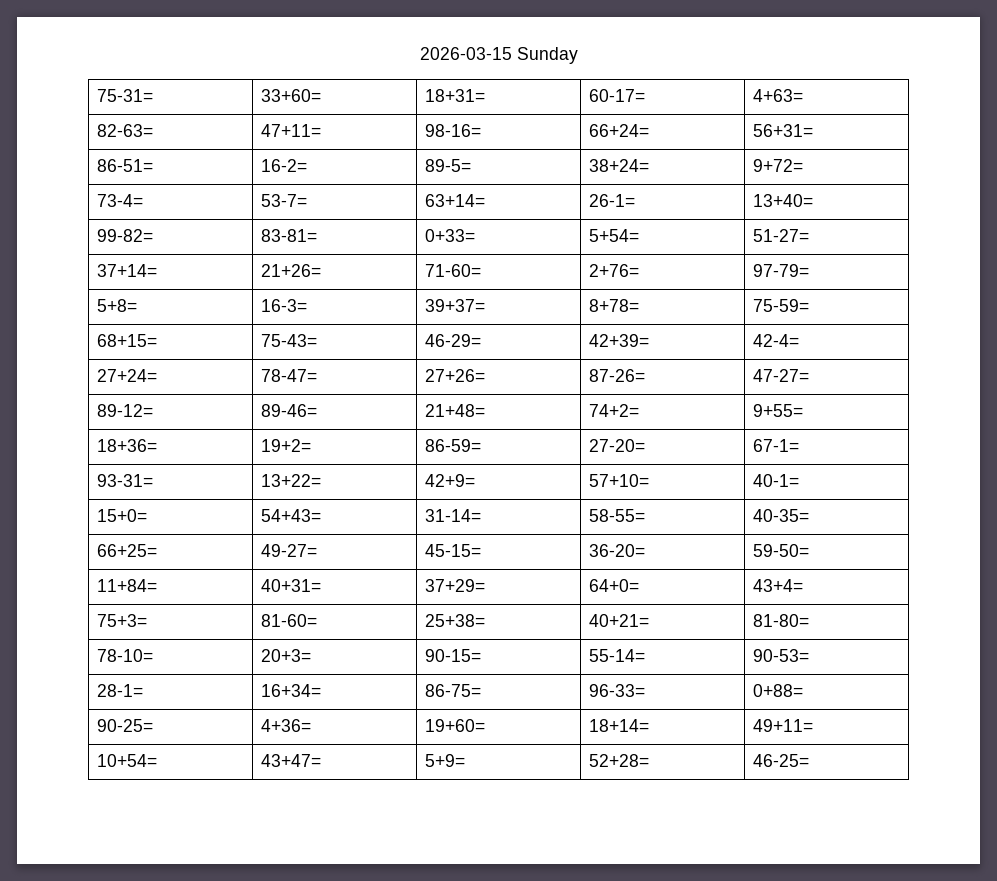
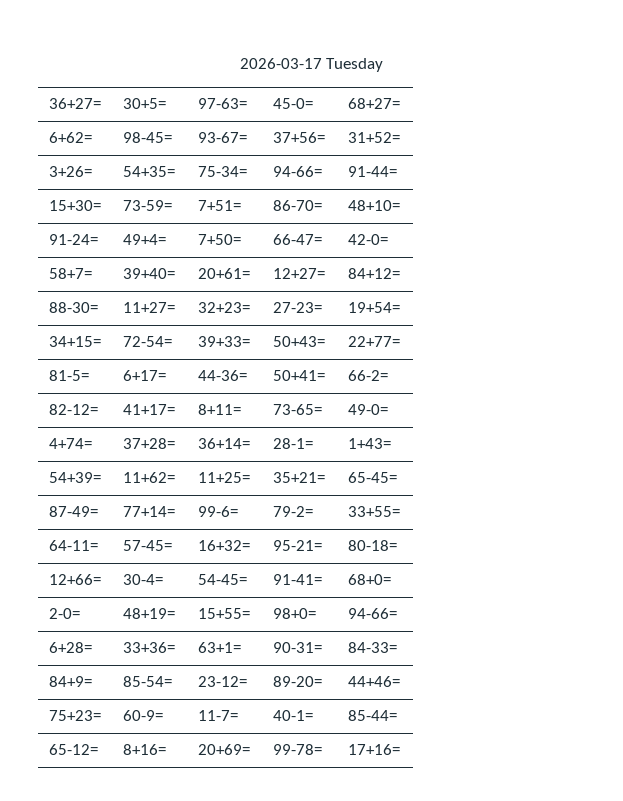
- 2026-03-15 Sunday
- 75-31= | 33+60= | 18+31= | 60-17= | 4+63=
- 82-63= | 47+11= | 98-16= | 66+24= | 56+31=
- 86-51= | 16-2= | 89-5= | 38+24= | 9+72=
- 73-4= | 53-7= | 63+14= | 26-1= | 13+40=
- 99-82= | 83-81= | 0+33= | 5+54= | 51-27=
- 37+14= | 21+26= | 71-60= | 2+76= | 97-79=
- 5+8= | 16-3= | 39+37= | 8+78= | 75-59=
- 68+15= | 75-43= | 46-29= | 42+39= | 42-4=
- 27+24= | 78-47= | 27+26= | 87-26= | 47-27=
- 89-12= | 89-46= | 21+48= | 74+2= | 9+55=
- 18+36= | 19+2= | 86-59= | 27-20= | 67-1=
- 93-31= | 13+22= | 42+9= | 57+10= | 40-1=
- 15+0= | 54+43= | 31-14= | 58-55= | 40-35=
- 66+25= | 49-27= | 45-15= | 36-20= | 59-50=
- 11+84= | 40+31= | 37+29= | 64+0= | 43+4=
- 75+3= | 81-60= | 25+38= | 40+21= | 81-80=
- 78-10= | 20+3= | 90-15= | 55-14= | 90-53=
- 28-1= | 16+34= | 86-75= | 96-33= | 0+88=
- 90-25= | 4+36= | 19+60= | 18+14= | 49+11=
- 10+54= | 43+47= | 5+9= | 52+28= | 46-25=
+ 2026-03-17 Tuesday
+ 36+27= | 30+5= | 97-63= | 45-0= | 68+27=
+ 6+62= | 98-45= | 93-67= | 37+56= | 31+52=
+ 3+26= | 54+35= | 75-34= | 94-66= | 91-44=
+ 15+30= | 73-59= | 7+51= | 86-70= | 48+10=
+ 91-24= | 49+4= | 7+50= | 66-47= | 42-0=
+ 58+7= | 39+40= | 20+61= | 12+27= | 84+12=
+ 88-30= | 11+27= | 32+23= | 27-23= | 19+54=
+ 34+15= | 72-54= | 39+33= | 50+43= | 22+77=
+ 81-5= | 6+17= | 44-36= | 50+41= | 66-2=
+ 82-12= | 41+17= | 8+11= | 73-65= | 49-0=
+ 4+74= | 37+28= | 36+14= | 28-1= | 1+43=
+ 54+39= | 11+62= | 11+25= | 35+21= | 65-45=
+ 87-49= | 77+14= | 99-6= | 79-2= | 33+55=
+ 64-11= | 57-45= | 16+32= | 95-21= | 80-18=
+ 12+66= | 30-4= | 54-45= | 91-41= | 68+0=
+ 2-0= | 48+19= | 15+55= | 98+0= | 94-66=
+ 6+28= | 33+36= | 63+1= | 90-31= | 84-33=
+ 84+9= | 85-54= | 23-12= | 89-20= | 44+46=
+ 75+23= | 60-9= | 11-7= | 40-1= | 85-44=
+ 65-12= | 8+16= | 20+69= | 99-78= | 17+16=

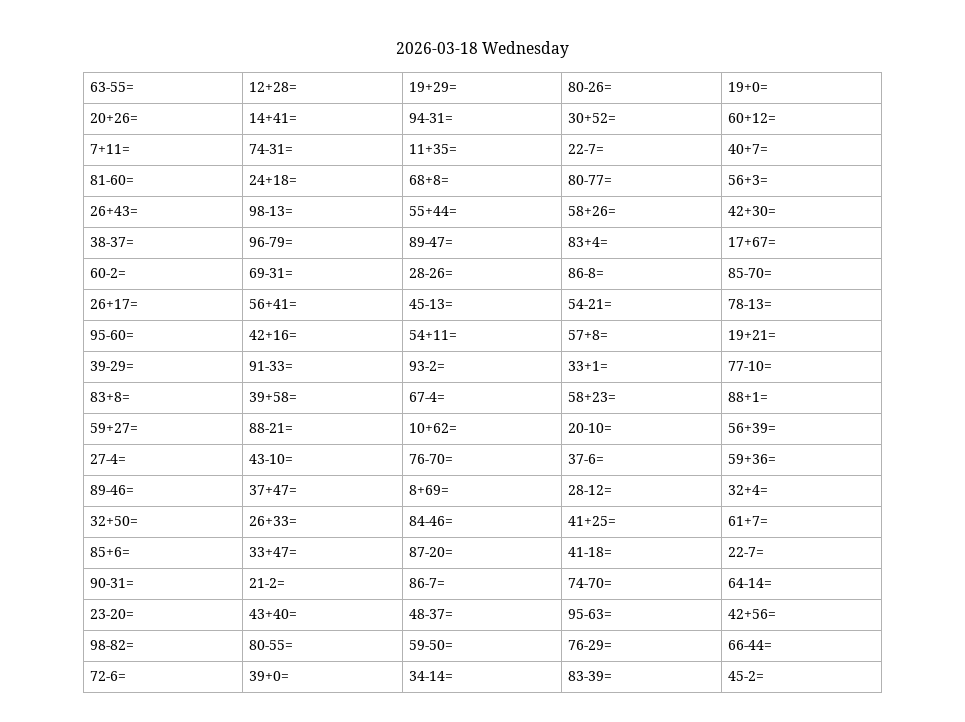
- 2026-03-17 Tuesday
- 36+27= | 30+5= | 97-63= | 45-0= | 68+27=
- 6+62= | 98-45= | 93-67= | 37+56= | 31+52=
- 3+26= | 54+35= | 75-34= | 94-66= | 91-44=
- 15+30= | 73-59= | 7+51= | 86-70= | 48+10=
- 91-24= | 49+4= | 7+50= | 66-47= | 42-0=
- 58+7= | 39+40= | 20+61= | 12+27= | 84+12=
- 88-30= | 11+27= | 32+23= | 27-23= | 19+54=
- 34+15= | 72-54= | 39+33= | 50+43= | 22+77=
- 81-5= | 6+17= | 44-36= | 50+41= | 66-2=
- 82-12= | 41+17= | 8+11= | 73-65= | 49-0=
- 4+74= | 37+28= | 36+14= | 28-1= | 1+43=
- 54+39= | 11+62= | 11+25= | 35+21= | 65-45=
- 87-49= | 77+14= | 99-6= | 79-2= | 33+55=
- 64-11= | 57-45= | 16+32= | 95-21= | 80-18=
- 12+66= | 30-4= | 54-45= | 91-41= | 68+0=
- 2-0= | 48+19= | 15+55= | 98+0= | 94-66=
- 6+28= | 33+36= | 63+1= | 90-31= | 84-33=
- 84+9= | 85-54= | 23-12= | 89-20= | 44+46=
- 75+23= | 60-9= | 11-7= | 40-1= | 85-44=
- 65-12= | 8+16= | 20+69= | 99-78= | 17+16=
+ 2026-03-18 Wednesday
+ 63-55= | 12+28= | 19+29= | 80-26= | 19+0=
+ 20+26= | 14+41= | 94-31= | 30+52= | 60+12=
+ 7+11= | 74-31= | 11+35= | 22-7= | 40+7=
+ 81-60= | 24+18= | 68+8= | 80-77= | 56+3=
+ 26+43= | 98-13= | 55+44= | 58+26= | 42+30=
+ 38-37= | 96-79= | 89-47= | 83+4= | 17+67=
+ 60-2= | 69-31= | 28-26= | 86-8= | 85-70=
+ 26+17= | 56+41= | 45-13= | 54-21= | 78-13=
+ 95-60= | 42+16= | 54+11= | 57+8= | 19+21=
+ 39-29= | 91-33= | 93-2= | 33+1= | 77-10=
+ 83+8= | 39+58= | 67-4= | 58+23= | 88+1=
+ 59+27= | 88-21= | 10+62= | 20-10= | 56+39=
+ 27-4= | 43-10= | 76-70= | 37-6= | 59+36=
+ 89-46= | 37+47= | 8+69= | 28-12= | 32+4=
+ 32+50= | 26+33= | 84-46= | 41+25= | 61+7=
+ 85+6= | 33+47= | 87-20= | 41-18= | 22-7=
+ 90-31= | 21-2= | 86-7= | 74-70= | 64-14=
+ 23-20= | 43+40= | 48-37= | 95-63= | 42+56=
+ 98-82= | 80-55= | 59-50= | 76-29= | 66-44=
+ 72-6= | 39+0= | 34-14= | 83-39= | 45-2=

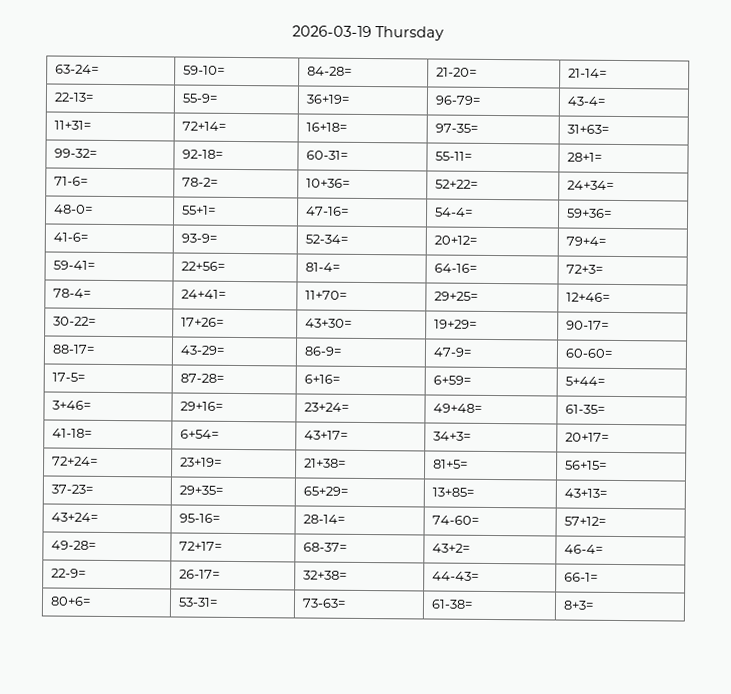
- 2026-03-18 Wednesday
- 63-55= | 12+28= | 19+29= | 80-26= | 19+0=
- 20+26= | 14+41= | 94-31= | 30+52= | 60+12=
- 7+11= | 74-31= | 11+35= | 22-7= | 40+7=
- 81-60= | 24+18= | 68+8= | 80-77= | 56+3=
- 26+43= | 98-13= | 55+44= | 58+26= | 42+30=
- 38-37= | 96-79= | 89-47= | 83+4= | 17+67=
- 60-2= | 69-31= | 28-26= | 86-8= | 85-70=
- 26+17= | 56+41= | 45-13= | 54-21= | 78-13=
- 95-60= | 42+16= | 54+11= | 57+8= | 19+21=
- 39-29= | 91-33= | 93-2= | 33+1= | 77-10=
- 83+8= | 39+58= | 67-4= | 58+23= | 88+1=
- 59+27= | 88-21= | 10+62= | 20-10= | 56+39=
- 27-4= | 43-10= | 76-70= | 37-6= | 59+36=
- 89-46= | 37+47= | 8+69= | 28-12= | 32+4=
- 32+50= | 26+33= | 84-46= | 41+25= | 61+7=
- 85+6= | 33+47= | 87-20= | 41-18= | 22-7=
- 90-31= | 21-2= | 86-7= | 74-70= | 64-14=
- 23-20= | 43+40= | 48-37= | 95-63= | 42+56=
- 98-82= | 80-55= | 59-50= | 76-29= | 66-44=
- 72-6= | 39+0= | 34-14= | 83-39= | 45-2=
+ 2026-03-19 Thursday
+ 63-24= | 59-10= | 84-28= | 21-20= | 21-14=
+ 22-13= | 55-9= | 36+19= | 96-79= | 43-4=
+ 11+31= | 72+14= | 16+18= | 97-35= | 31+63=
+ 99-32= | 92-18= | 60-31= | 55-11= | 28+1=
+ 71-6= | 78-2= | 10+36= | 52+22= | 24+34=
+ 48-0= | 55+1= | 47-16= | 54-4= | 59+36=
+ 41-6= | 93-9= | 52-34= | 20+12= | 79+4=
+ 59-41= | 22+56= | 81-4= | 64-16= | 72+3=
+ 78-4= | 24+41= | 11+70= | 29+25= | 12+46=
+ 30-22= | 17+26= | 43+30= | 19+29= | 90-17=
+ 88-17= | 43-29= | 86-9= | 47-9= | 60-60=
+ 17-5= | 87-28= | 6+16= | 6+59= | 5+44=
+ 3+46= | 29+16= | 23+24= | 49+48= | 61-35=
+ 41-18= | 6+54= | 43+17= | 34+3= | 20+17=
+ 72+24= | 23+19= | 21+38= | 81+5= | 56+15=
+ 37-23= | 29+35= | 65+29= | 13+85= | 43+13=
+ 43+24= | 95-16= | 28-14= | 74-60= | 57+12=
+ 49-28= | 72+17= | 68-37= | 43+2= | 46-4=
+ 22-9= | 26-17= | 32+38= | 44-43= | 66-1=
+ 80+6= | 53-31= | 73-63= | 61-38= | 8+3=

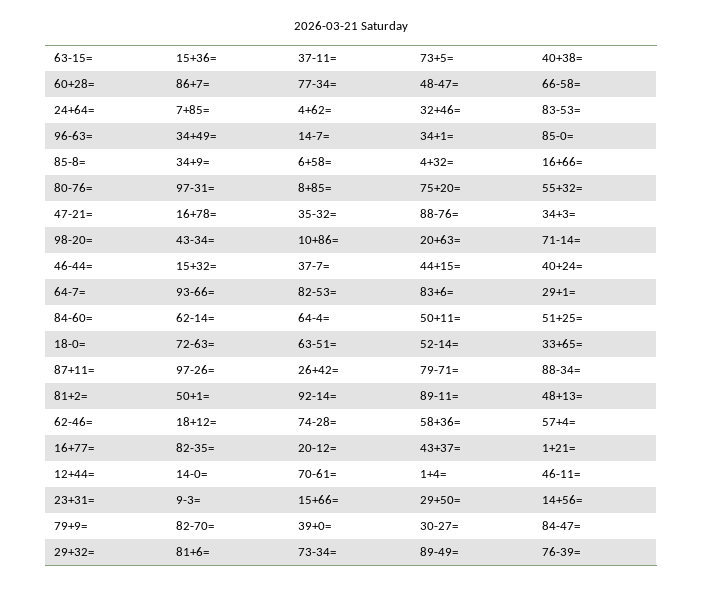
- 2026-03-19 Thursday
- 63-24= | 59-10= | 84-28= | 21-20= | 21-14=
- 22-13= | 55-9= | 36+19= | 96-79= | 43-4=
- 11+31= | 72+14= | 16+18= | 97-35= | 31+63=
- 99-32= | 92-18= | 60-31= | 55-11= | 28+1=
- 71-6= | 78-2= | 10+36= | 52+22= | 24+34=
- 48-0= | 55+1= | 47-16= | 54-4= | 59+36=
- 41-6= | 93-9= | 52-34= | 20+12= | 79+4=
- 59-41= | 22+56= | 81-4= | 64-16= | 72+3=
- 78-4= | 24+41= | 11+70= | 29+25= | 12+46=
- 30-22= | 17+26= | 43+30= | 19+29= | 90-17=
- 88-17= | 43-29= | 86-9= | 47-9= | 60-60=
- 17-5= | 87-28= | 6+16= | 6+59= | 5+44=
- 3+46= | 29+16= | 23+24= | 49+48= | 61-35=
- 41-18= | 6+54= | 43+17= | 34+3= | 20+17=
- 72+24= | 23+19= | 21+38= | 81+5= | 56+15=
- 37-23= | 29+35= | 65+29= | 13+85= | 43+13=
- 43+24= | 95-16= | 28-14= | 74-60= | 57+12=
- 49-28= | 72+17= | 68-37= | 43+2= | 46-4=
- 22-9= | 26-17= | 32+38= | 44-43= | 66-1=
- 80+6= | 53-31= | 73-63= | 61-38= | 8+3=
+ 2026-03-21 Saturday
+ 63-15= | 15+36= | 37-11= | 73+5= | 40+38=
+ 60+28= | 86+7= | 77-34= | 48-47= | 66-58=
+ 24+64= | 7+85= | 4+62= | 32+46= | 83-53=
+ 96-63= | 34+49= | 14-7= | 34+1= | 85-0=
+ 85-8= | 34+9= | 6+58= | 4+32= | 16+66=
+ 80-76= | 97-31= | 8+85= | 75+20= | 55+32=
+ 47-21= | 16+78= | 35-32= | 88-76= | 34+3=
+ 98-20= | 43-34= | 10+86= | 20+63= | 71-14=
+ 46-44= | 15+32= | 37-7= | 44+15= | 40+24=
+ 64-7= | 93-66= | 82-53= | 83+6= | 29+1=
+ 84-60= | 62-14= | 64-4= | 50+11= | 51+25=
+ 18-0= | 72-63= | 63-51= | 52-14= | 33+65=
+ 87+11= | 97-26= | 26+42= | 79-71= | 88-34=
+ 81+2= | 50+1= | 92-14= | 89-11= | 48+13=
+ 62-46= | 18+12= | 74-28= | 58+36= | 57+4=
+ 16+77= | 82-35= | 20-12= | 43+37= | 1+21=
+ 12+44= | 14-0= | 70-61= | 1+4= | 46-11=
+ 23+31= | 9-3= | 15+66= | 29+50= | 14+56=
+ 79+9= | 82-70= | 39+0= | 30-27= | 84-47=
+ 29+32= | 81+6= | 73-34= | 89-49= | 76-39=

